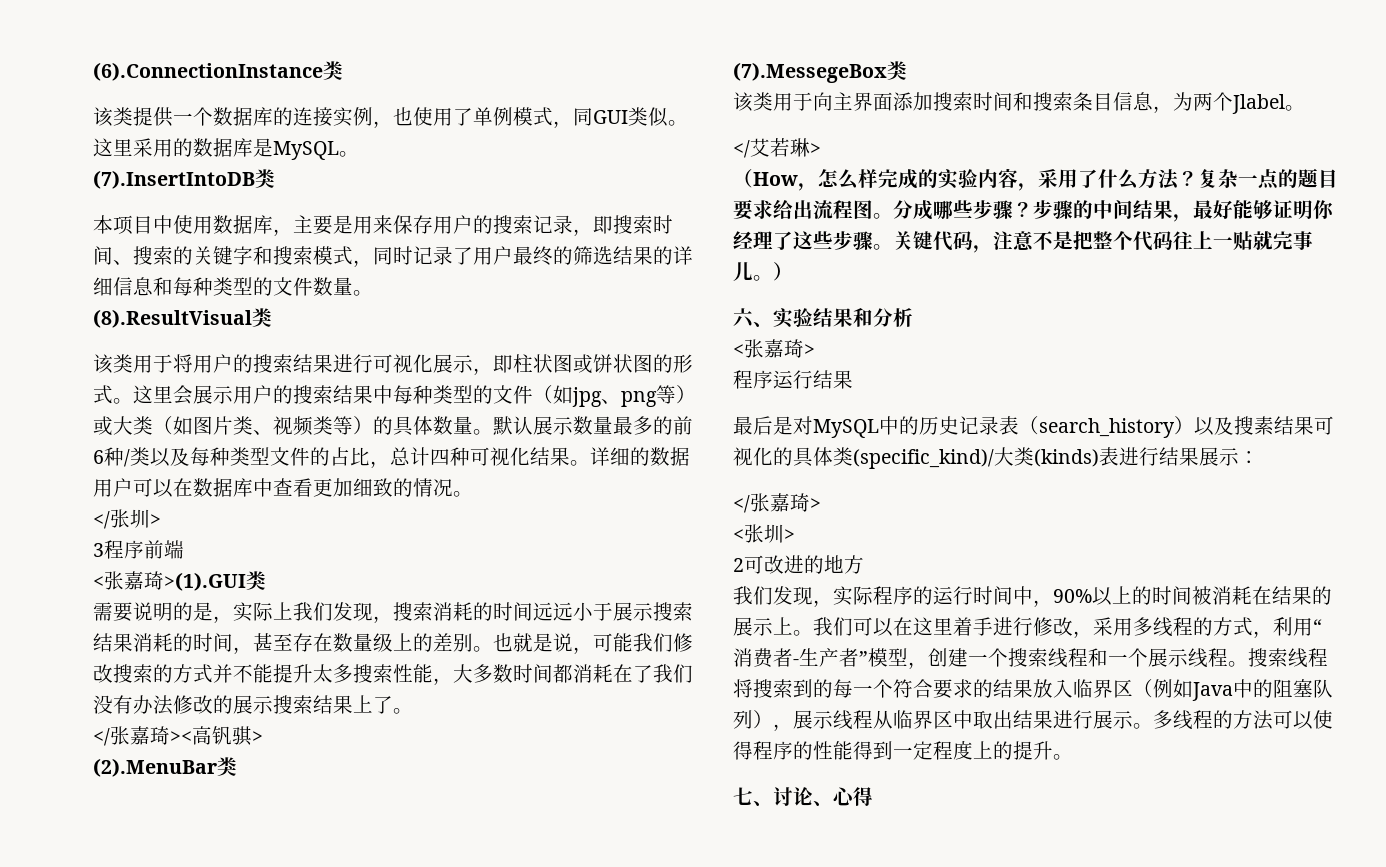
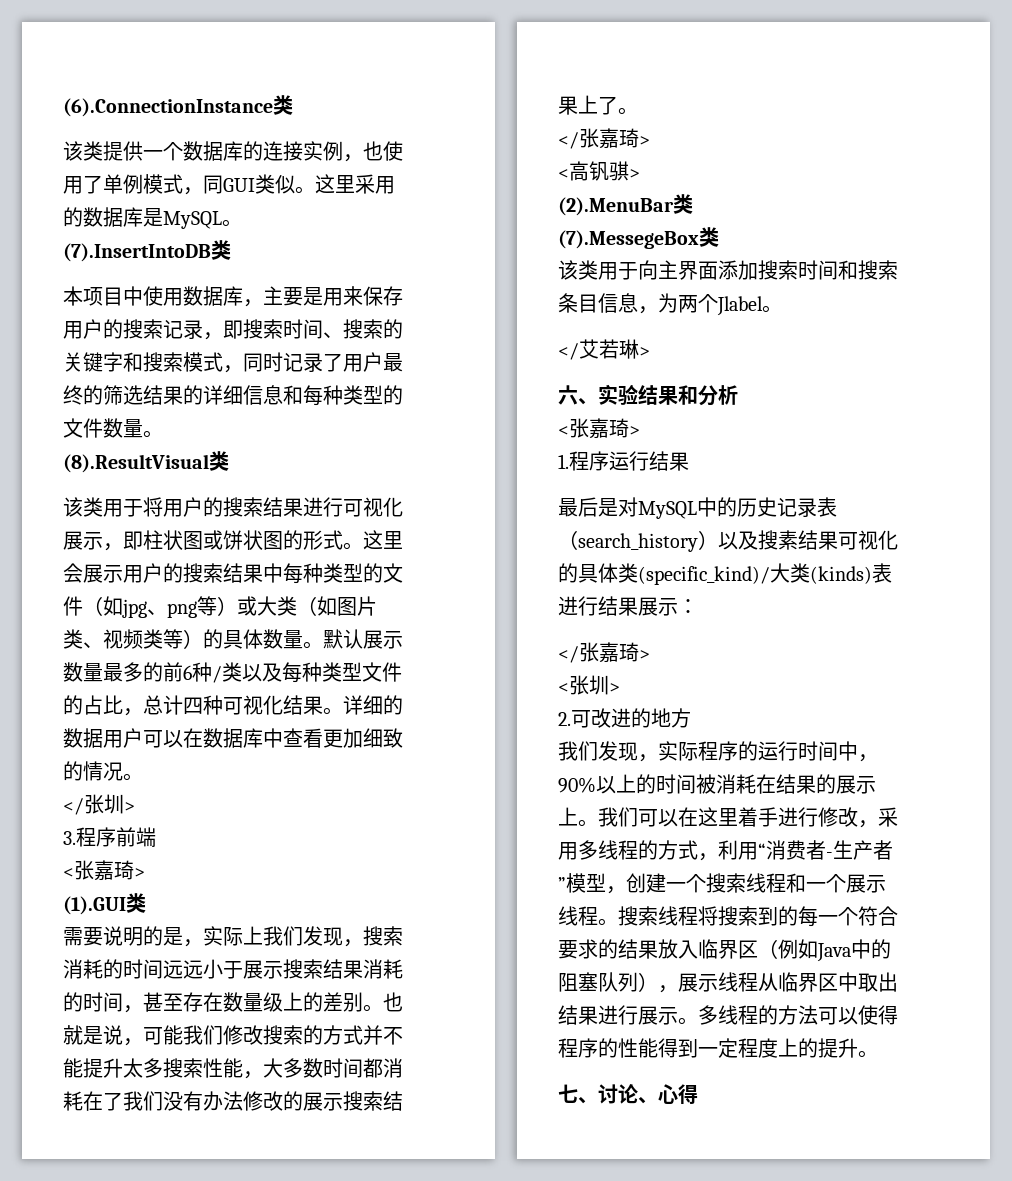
- 3程序前端
- <张嘉琦>(1).GUI类
+ 3.程序前端
+ <张嘉琦>
+ (1).GUI类
  也就是说，可能我们修改搜索的方式并不能提升太多搜索性能，大多数时间都消耗在了我们没有办法修改的展示搜索结果上了。
- </张嘉琦><高钒骐>
+ </张嘉琦>
+ <高钒骐>
- （How，怎么样完成的实验内容，采用了什么方法？复杂一点的题目要求给出流程图。分成哪些步骤？步骤的中间结果，最好能够证明你经理了这些步骤。关键代码，注意不是把整个代码往上一贴就完事儿。）
- 程序运行结果
+ 1.程序运行结果
- 2可改进的地方
+ 2.可改进的地方

